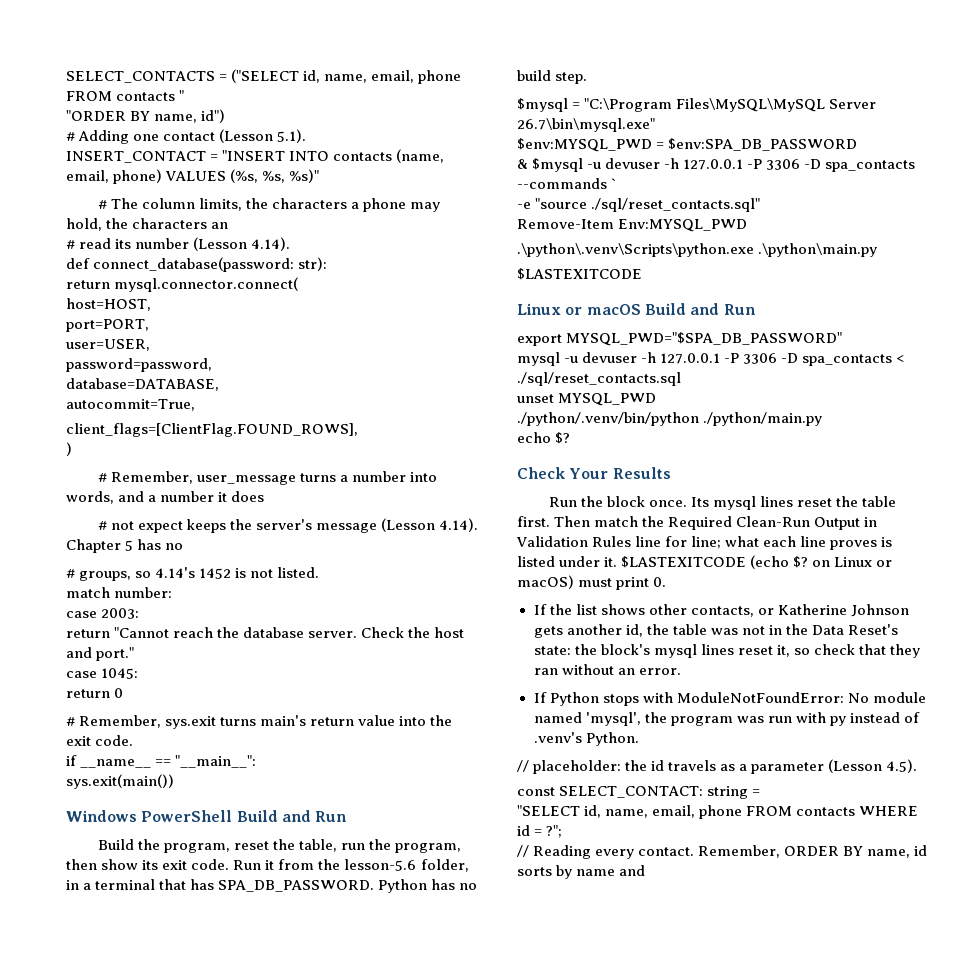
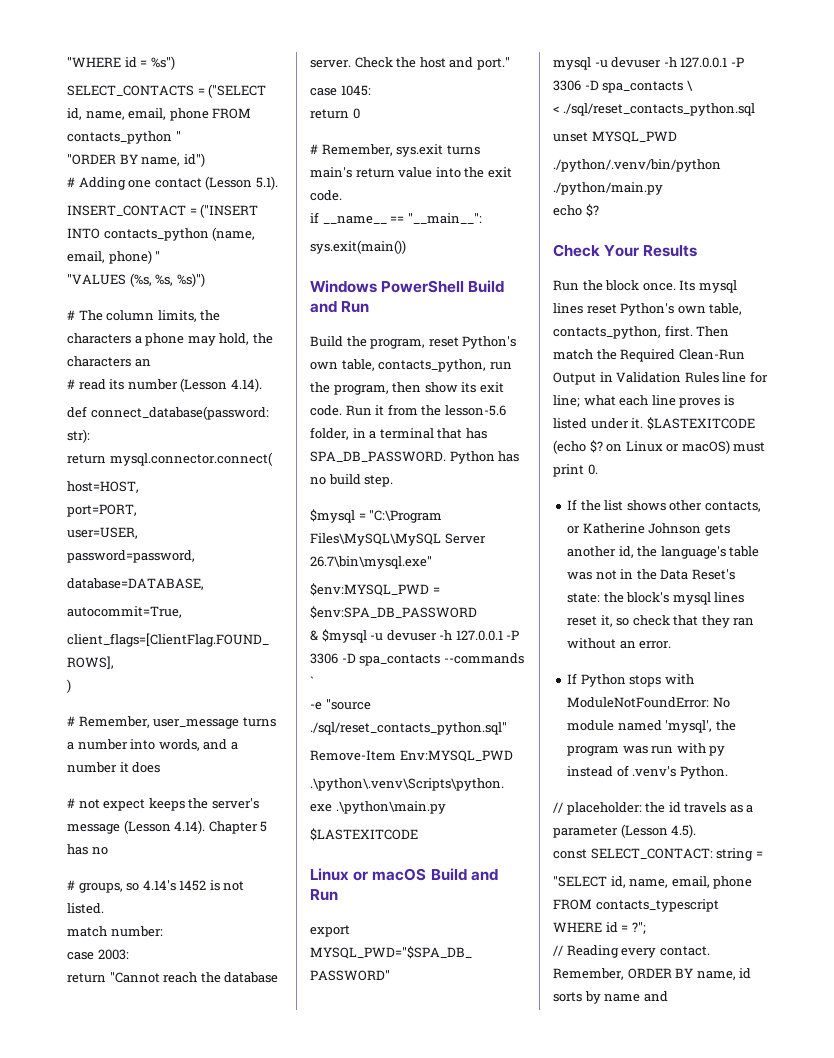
+ "WHERE id = %s")
- SELECT_CONTACTS = ("SELECT id, name, email, phone FROM contacts "
+ SELECT_CONTACTS = ("SELECT id, name, email, phone FROM contacts_python "
- INSERT_CONTACT = "INSERT INTO contacts (name, email, phone) VALUES (%s, %s, %s)"
+ INSERT_CONTACT = ("INSERT INTO contacts_python (name, email, phone) "
+ "VALUES (%s, %s, %s)")
- Build the program, reset the table, run the program, then show its exit code.
+ Build the program, reset Python's own table, contacts_python, run the program, then show its exit code.
- -e "source ./sql/reset_contacts.sql"
+ -e "source ./sql/reset_contacts_python.sql"
- mysql -u devuser -h 127.0.0.1 -P 3306 -D spa_contacts < ./sql/reset_contacts.sql
+ mysql -u devuser -h 127.0.0.1 -P 3306 -D spa_contacts \
+ < ./sql/reset_contacts_python.sql
- Its mysql lines reset the table first.
+ Its mysql lines reset Python's own table, contacts_python, first.
- If the list shows other contacts, or Katherine Johnson gets another id, the table was not in the Data Reset's state: the block's mysql lines reset it, so check that they ran without an error.
+ If the list shows other contacts, or Katherine Johnson gets another id, the language's table was not in the Data Reset's state: the block's mysql lines reset it, so check that they ran without an error.
- "SELECT id, name, email, phone FROM contacts WHERE id = ?";
+ "SELECT id, name, email, phone FROM contacts_typescript WHERE id = ?";

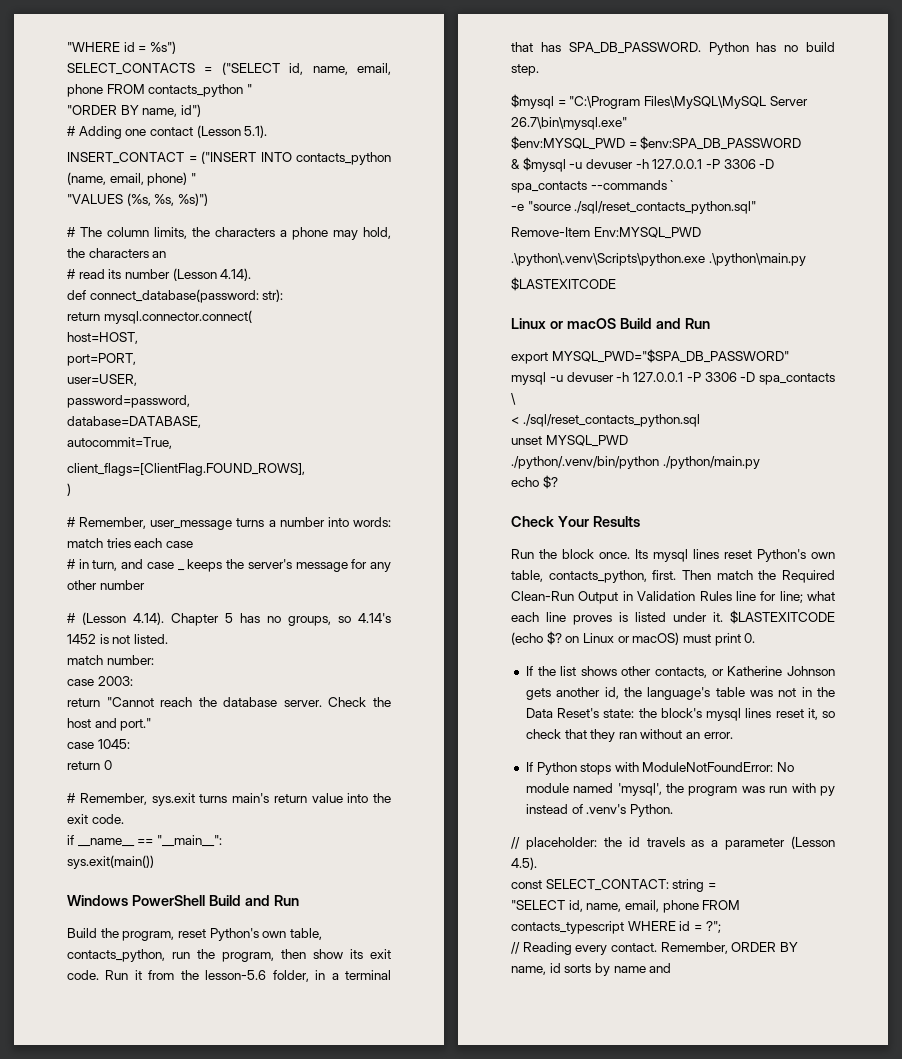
- # Remember, user_message turns a number into words, and a number it does
- # not expect keeps the server's message (Lesson 4.14). Chapter 5 has no
- # groups, so 4.14's 1452 is not listed.
+ # Remember, user_message turns a number into words: match tries each case
+ # in turn, and case _ keeps the server's message for any other number
+ # (Lesson 4.14). Chapter 5 has no groups, so 4.14's 1452 is not listed.

